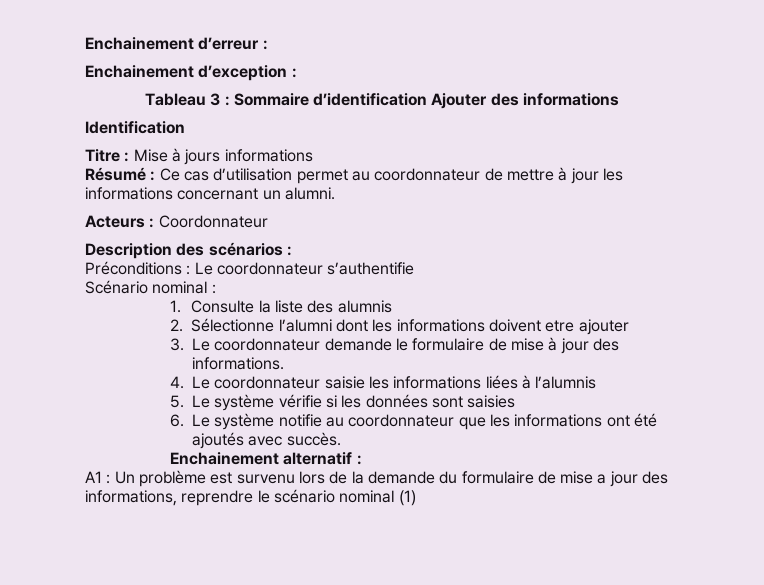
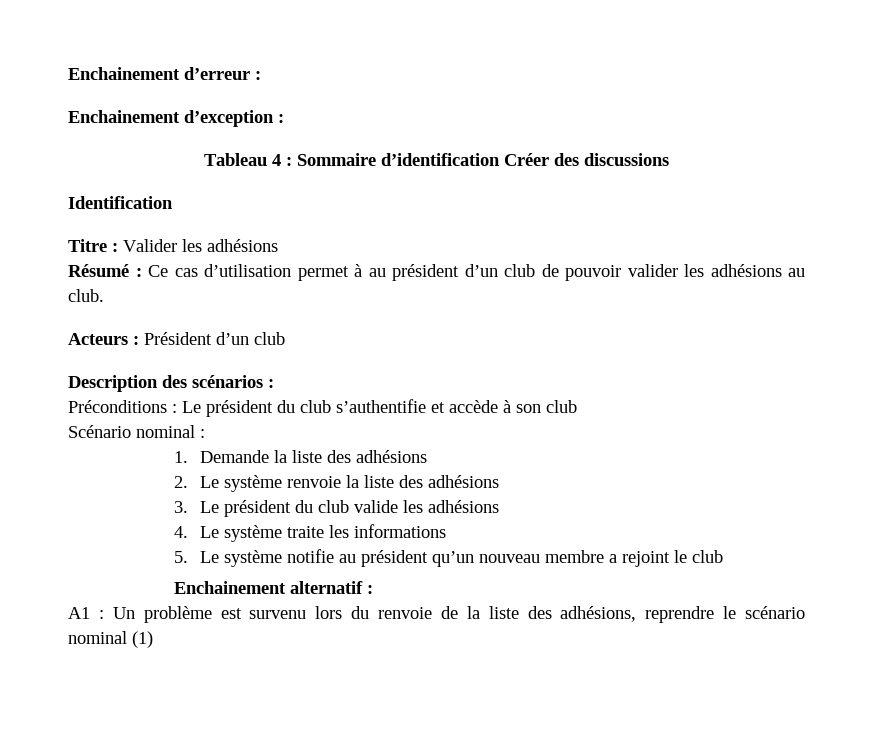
- Tableau 3 : Sommaire d’identification Ajouter des informations
+ Tableau 4 : Sommaire d’identification Créer des discussions
- Titre : Mise à jours informations
+ Titre : Valider les adhésions
- Résumé : Ce cas d’utilisation permet au coordonnateur de mettre à jour les informations concernant un alumni.
+ Résumé : Ce cas d’utilisation permet à au président d’un club de pouvoir valider les adhésions au club.
- Acteurs : Coordonnateur
+ Acteurs : Président d’un club
- Préconditions : Le coordonnateur s’authentifie
+ Préconditions : Le président du club s’authentifie et accède à son club
- 1. Consulte la liste des alumnis
- 2. Sélectionne l’alumni dont les informations doivent etre ajouter
- 3. Le coordonnateur demande le formulaire de mise à jour des informations.
- 4. Le coordonnateur saisie les informations liées à l’alumnis
- 5. Le système vérifie si les données sont saisies
- 6. Le système notifie au coordonnateur que les informations ont été ajoutés avec succès.
+ 1. Demande la liste des adhésions
+ 2. Le système renvoie la liste des adhésions
+ 3. Le président du club valide les adhésions
+ 4. Le système traite les informations
+ 5. Le système notifie au président qu’un nouveau membre a rejoint le club
- A1 : Un problème est survenu lors de la demande du formulaire de mise a jour des informations, reprendre le scénario nominal (1)
+ A1 : Un problème est survenu lors du renvoie de la liste des adhésions, reprendre le scénario nominal (1)

